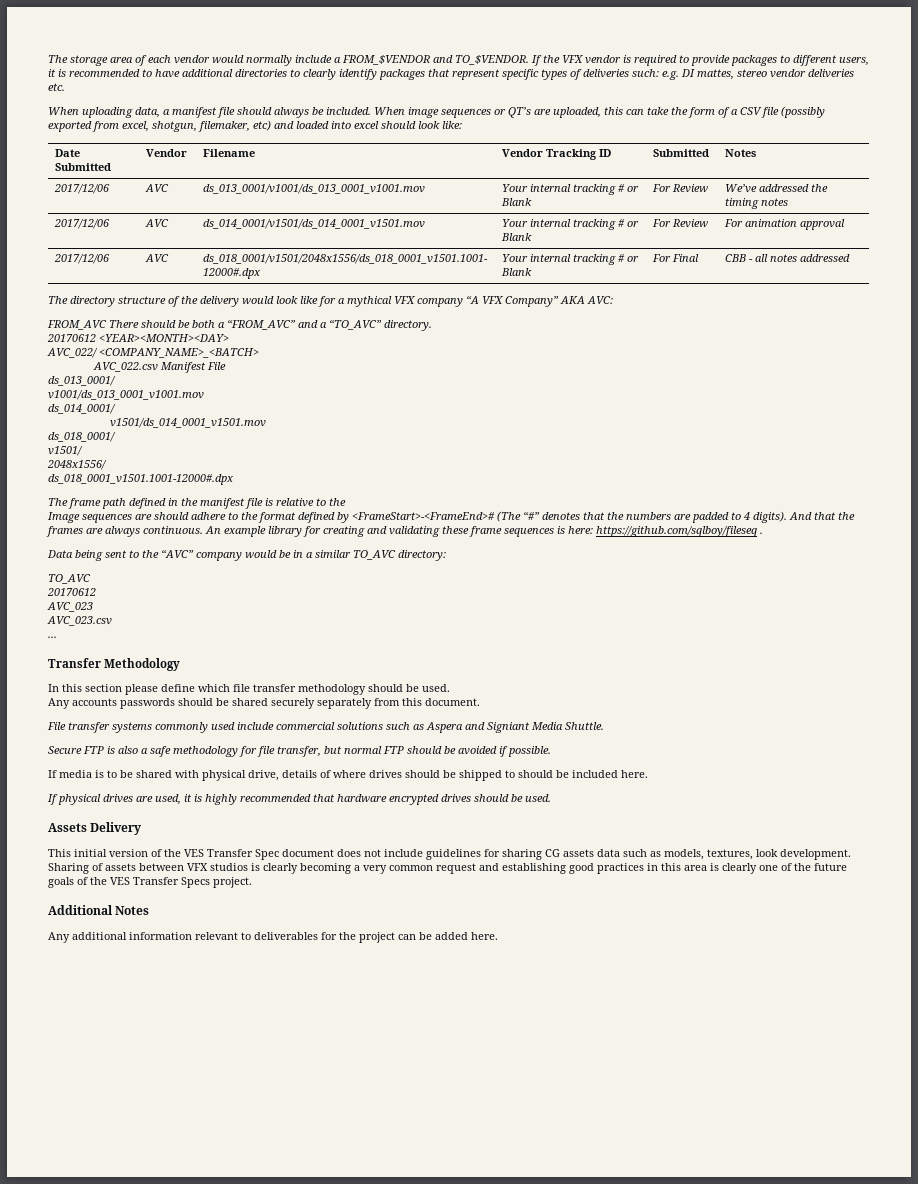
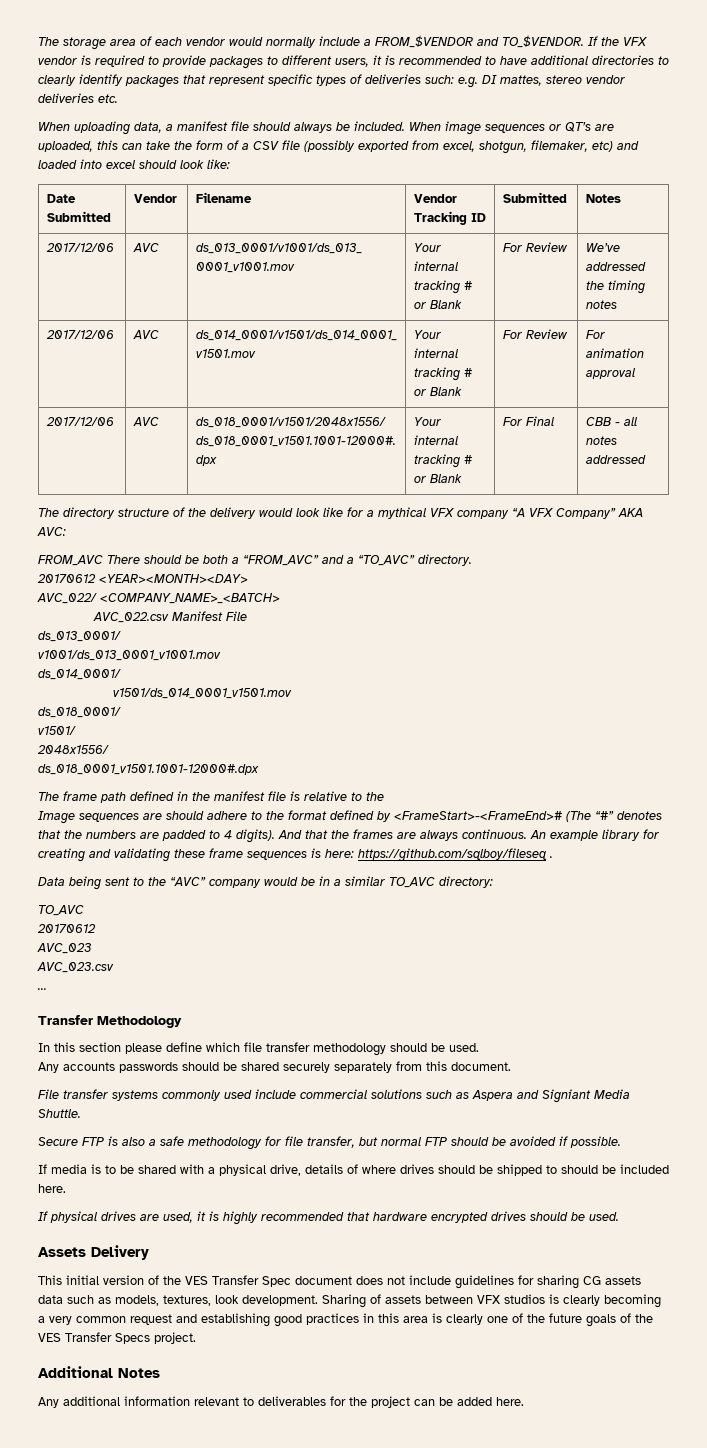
- If media is to be shared with physical drive, details of where drives should be shipped to should be included here.
+ If media is to be shared with a physical drive, details of where drives should be shipped to should be included here.

